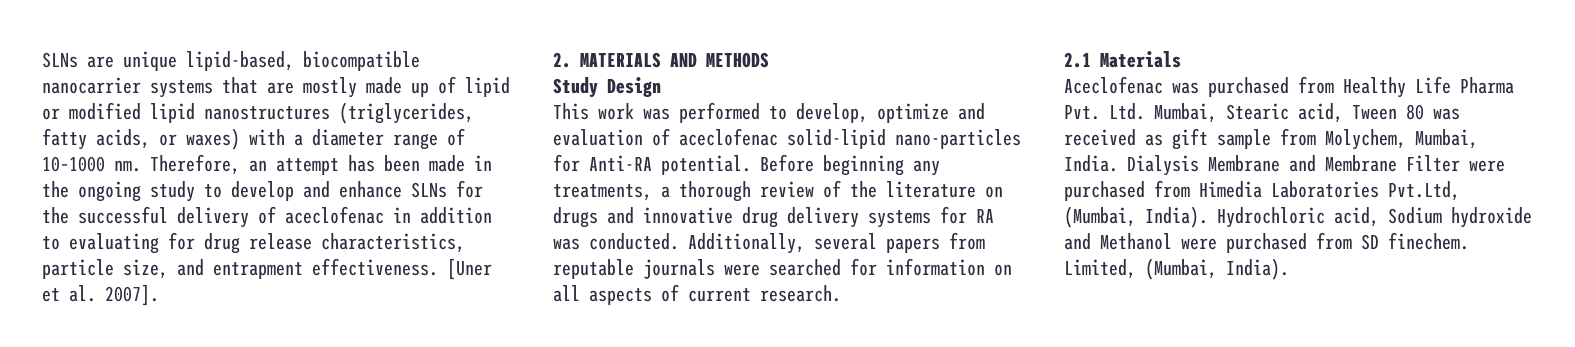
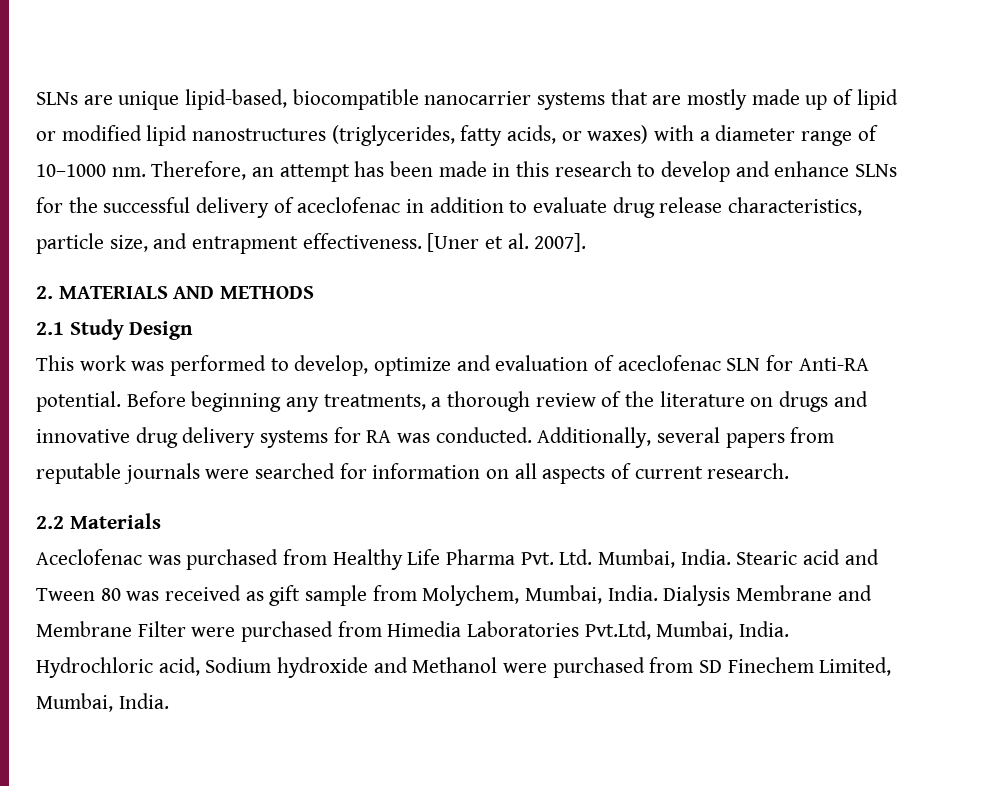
- Therefore, an attempt has been made in the ongoing study to develop and enhance SLNs for the successful delivery of aceclofenac in addition to evaluating for drug release characteristics, particle size, and entrapment effectiveness.
+ Therefore, an attempt has been made in this research to develop and enhance SLNs for the successful delivery of aceclofenac in addition to evaluate drug release characteristics, particle size, and entrapment effectiveness.
- Study Design
+ 2.1 Study Design
- This work was performed to develop, optimize and evaluation of aceclofenac solid-lipid nano-particles for Anti-RA potential.
+ This work was performed to develop, optimize and evaluation of aceclofenac SLN for Anti-RA potential.
- 2.1 Materials
+ 2.2 Materials
- Aceclofenac was purchased from Healthy Life Pharma Pvt. Ltd. Mumbai, Stearic acid, Tween 80 was received as gift sample from Molychem, Mumbai, India.
+ Aceclofenac was purchased from Healthy Life Pharma Pvt. Ltd. Mumbai, India. Stearic acid and Tween 80 was received as gift sample from Molychem, Mumbai, India.
- Dialysis Membrane and Membrane Filter were purchased from Himedia Laboratories Pvt.Ltd, (Mumbai, India).
+ Dialysis Membrane and Membrane Filter were purchased from Himedia Laboratories Pvt.Ltd, Mumbai, India.
- Hydrochloric acid, Sodium hydroxide and Methanol were purchased from SD finechem. Limited, (Mumbai, India).
+ Hydrochloric acid, Sodium hydroxide and Methanol were purchased from SD Finechem Limited, Mumbai, India.

